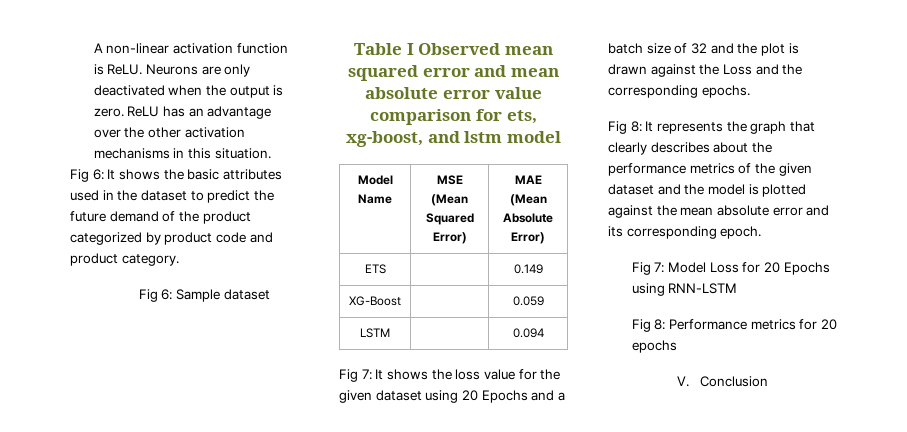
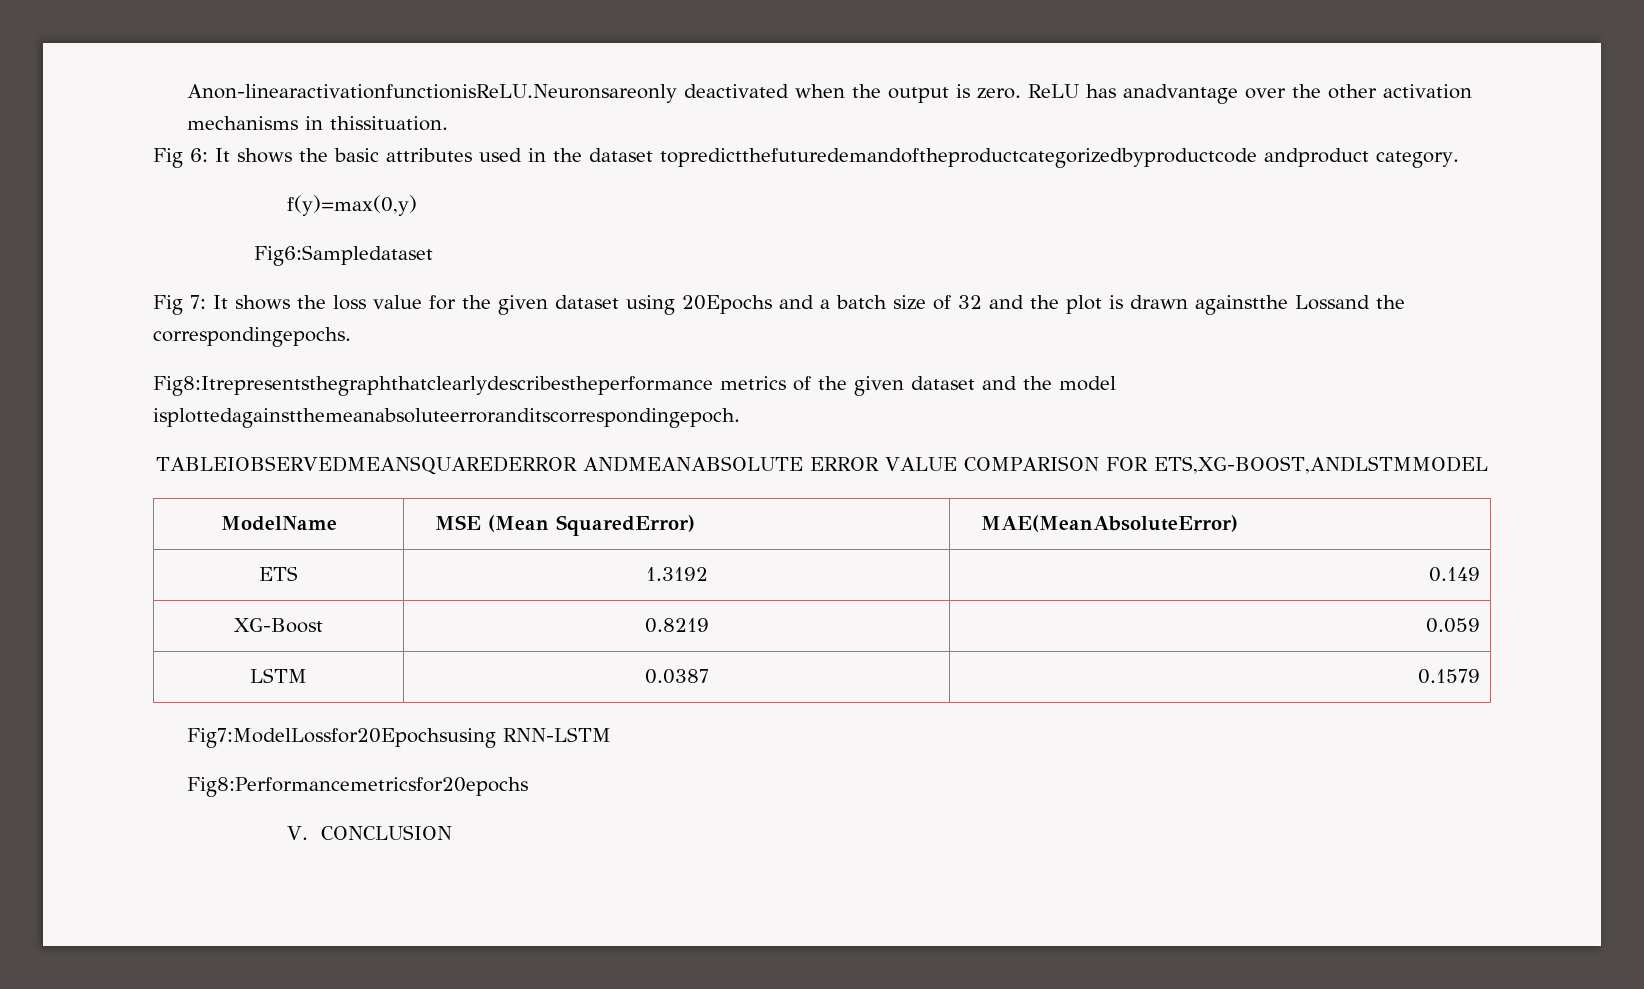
- A non-linear activation function is ReLU. Neurons are only deactivated when the output is zero.
+ Anon-linearactivationfunctionisReLU.Neuronsareonly deactivated when the output is zero.
- ReLU has an advantage over the other activation mechanisms in this situation.
+ ReLU has anadvantage over the other activation mechanisms in thissituation.
- Fig 6: It shows the basic attributes used in the dataset to predict the future demand of the product categorized by product code and product category.
- Fig 6: Sample dataset
- Table I Observed mean squared error and mean absolute error value comparison for ets, xg-boost, and lstm model
- Model Name | MSE (Mean Squared Error) | MAE (Mean Absolute Error)
- ETS | | 0.149
- XG-Boost | | 0.059
- LSTM | | 0.094
+ Fig 6: It shows the basic attributes used in the dataset topredictthefuturedemandoftheproductcategorizedbyproductcode andproduct category.
+ f(y)=max(0,y)
+ Fig6:Sampledataset
- Fig 7: It shows the loss value for the given dataset using 20 Epochs and a batch size of 32 and the plot is drawn against the Loss and the corresponding epochs.
- Fig 8: It represents the graph that clearly describes about the performance metrics of the given dataset and the model is plotted against the mean absolute error and its corresponding epoch.
- Fig 7: Model Loss for 20 Epochs using RNN-LSTM
- Fig 8: Performance metrics for 20 epochs
+ Fig 7: It shows the loss value for the given dataset using 20Epochs and a batch size of 32 and the plot is drawn againstthe Lossand the correspondingepochs.
+ Fig8:Itrepresentsthegraphthatclearlydescribestheperformance metrics of the given dataset and the model isplottedagainstthemeanabsoluteerroranditscorrespondingepoch.
+ TABLEIOBSERVEDMEANSQUAREDERROR ANDMEANABSOLUTE ERROR VALUE COMPARISON FOR ETS,XG-BOOST,ANDLSTMMODEL
+ ModelName | MSE (Mean SquaredError) | MAE(MeanAbsoluteError)
+ ETS | 1.3192 | 0.149
+ XG-Boost | 0.8219 | 0.059
+ LSTM | 0.0387 | 0.1579
+ Fig7:ModelLossfor20Epochsusing RNN-LSTM
+ Fig8:Performancemetricsfor20epochs
- V. Conclusion
+ V. CONCLUSION

